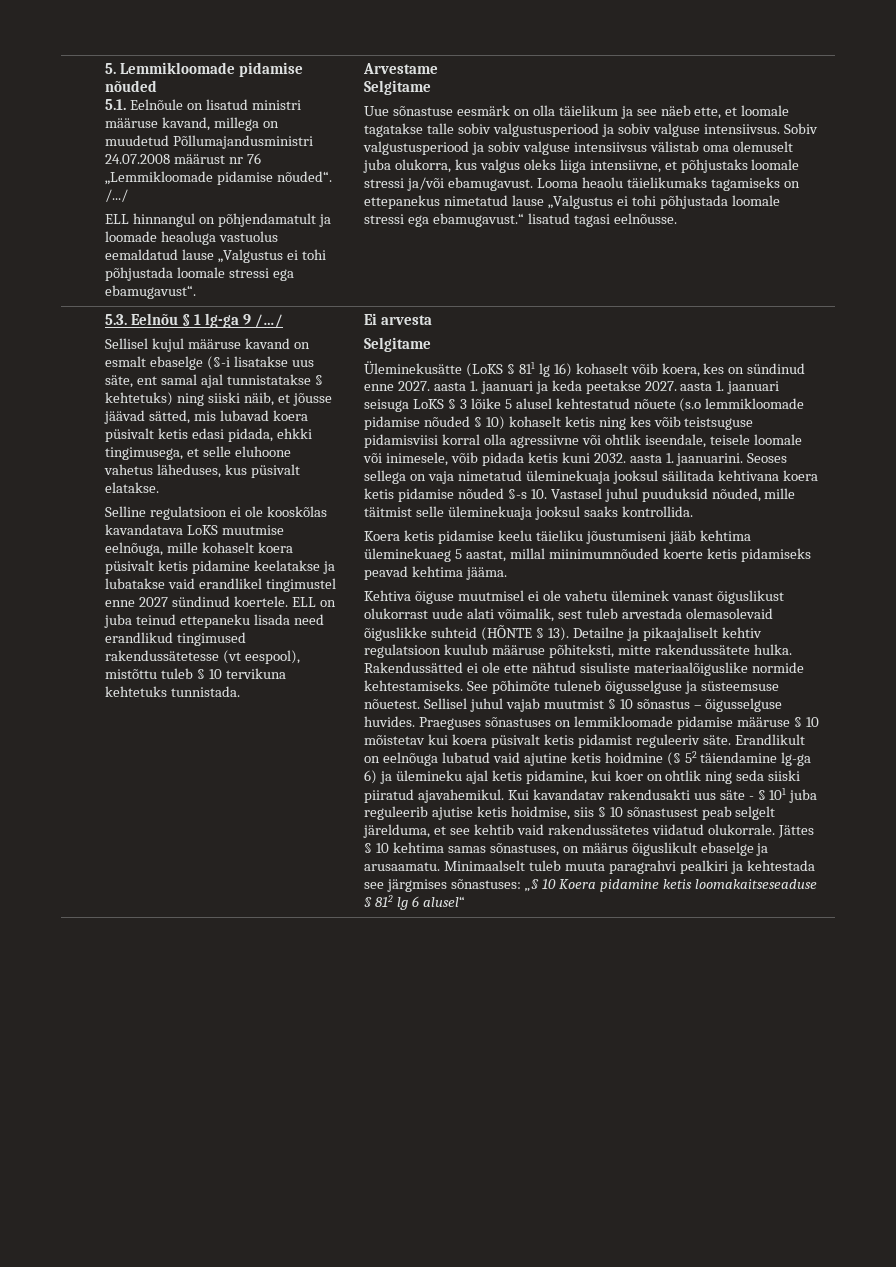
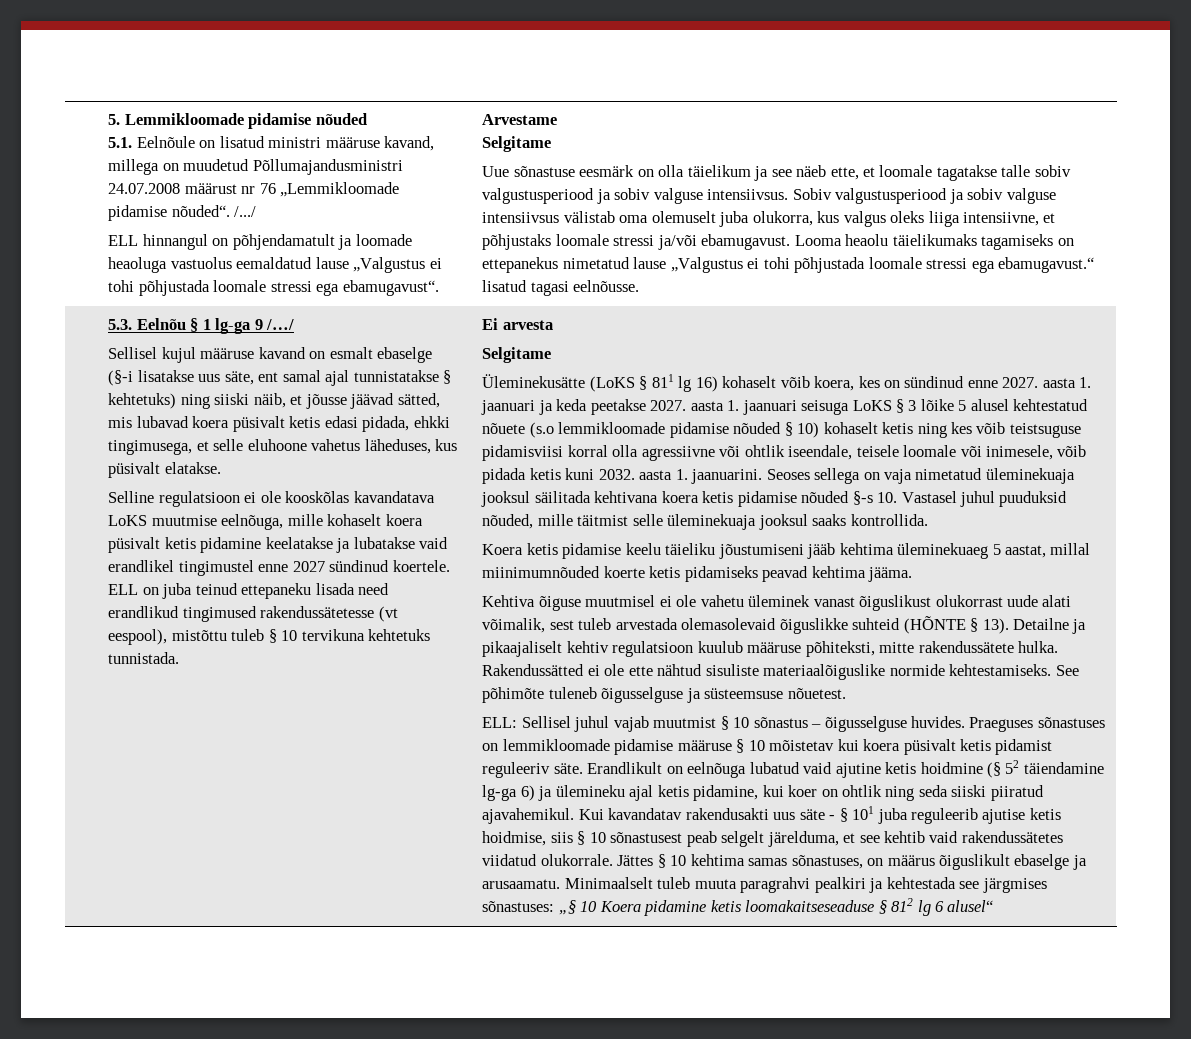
- See põhimõte tuleneb õigusselguse ja süsteemsuse nõuetest. Sellisel juhul vajab muutmist § 10 sõnastus – õigusselguse huvides.
+ See põhimõte tuleneb õigusselguse ja süsteemsuse nõuetest.
+ ELL: Sellisel juhul vajab muutmist § 10 sõnastus – õigusselguse huvides.

